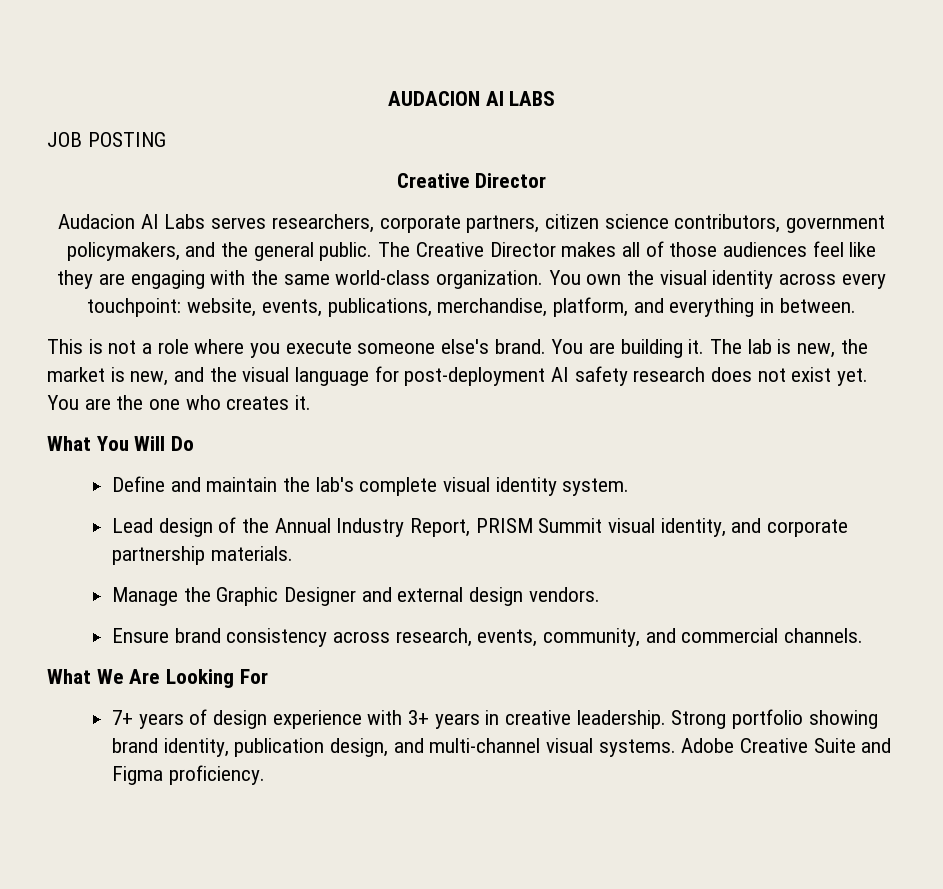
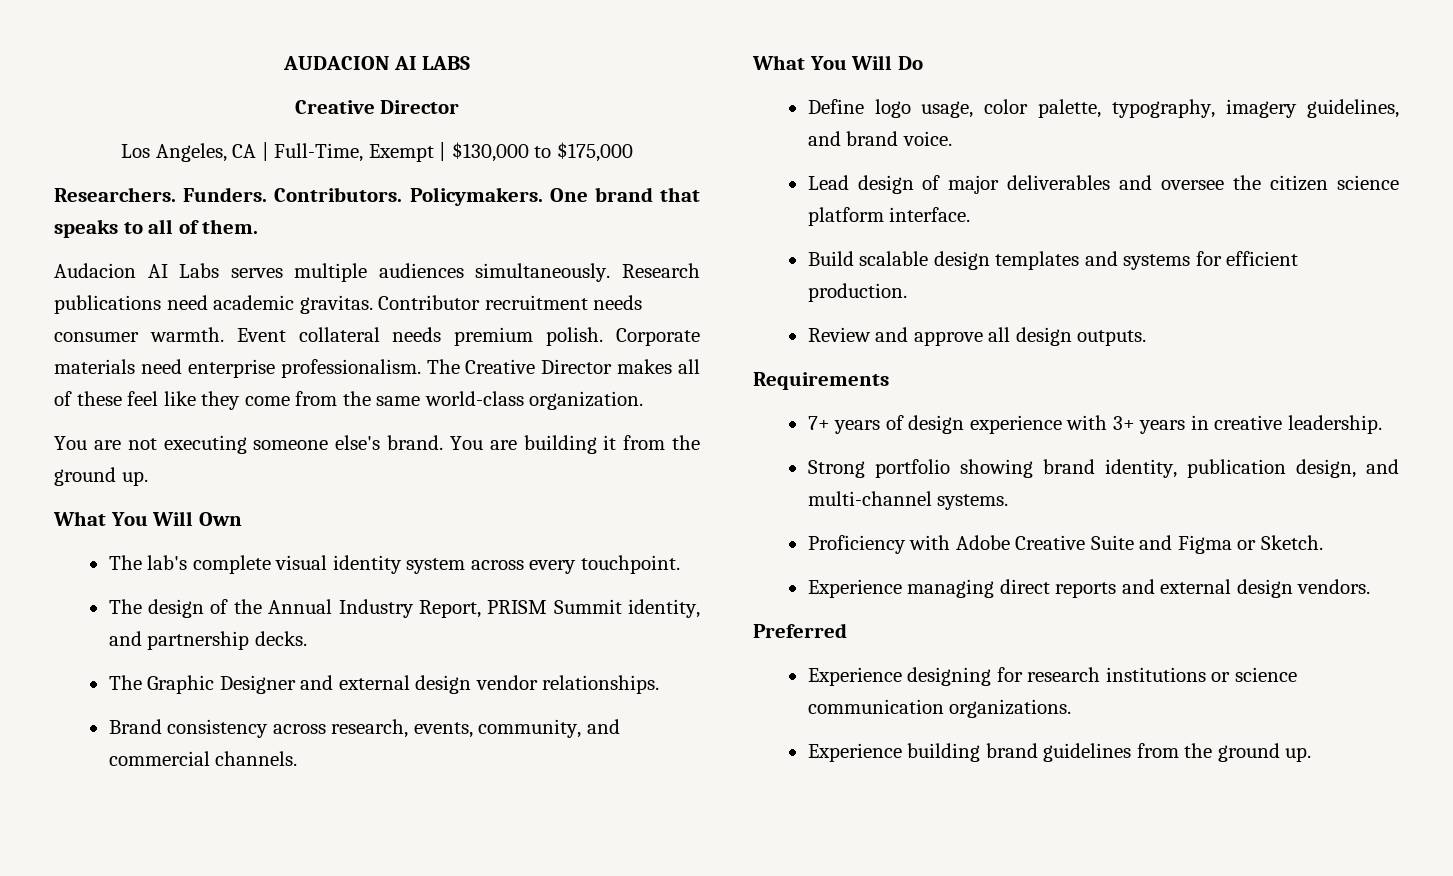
- JOB POSTING
- Audacion AI Labs serves researchers, corporate partners, citizen science contributors, government policymakers, and the general public.
+ Los Angeles, CA | Full-Time, Exempt | $130,000 to $175,000
+ Researchers. Funders. Contributors. Policymakers. One brand that speaks to all of them.
+ Audacion AI Labs serves multiple audiences simultaneously. Research publications need academic gravitas. Contributor recruitment needs consumer warmth. Event collateral needs premium polish. Corporate materials need enterprise professionalism.
- The Creative Director makes all of those audiences feel like they are engaging with the same world-class organization. You own the visual identity across every touchpoint: website, events, publications, merchandise, platform, and everything in between.
- This is not a role where you execute someone else's brand.
+ The Creative Director makes all of these feel like they come from the same world-class organization.
+ You are not executing someone else's brand.
- You are building it. The lab is new, the market is new, and the visual language for post-deployment AI safety research does not exist yet. You are the one who creates it.
- What You Will Do
- Define and maintain the lab's complete visual identity system.
- Lead design of the Annual Industry Report, PRISM Summit visual identity, and corporate partnership materials.
- Manage the Graphic Designer and external design vendors.
- Ensure brand consistency across research, events, community, and commercial channels.
+ You are building it from the ground up.
+ What You Will Own
+ The lab's complete visual identity system across every touchpoint.
+ The design of the Annual Industry Report, PRISM Summit identity, and partnership decks.
+ The Graphic Designer and external design vendor relationships.
+ Brand consistency across research, events, community, and commercial channels.
- What We Are Looking For
+ What You Will Do
+ Define logo usage, color palette, typography, imagery guidelines, and brand voice.
+ Lead design of major deliverables and oversee the citizen science platform interface.
+ Build scalable design templates and systems for efficient production.
+ Review and approve all design outputs.
+ Requirements
- 7+ years of design experience with 3+ years in creative leadership. Strong portfolio showing brand identity, publication design, and multi-channel visual systems. Adobe Creative Suite and Figma proficiency.
+ 7+ years of design experience with 3+ years in creative leadership.
+ Strong portfolio showing brand identity, publication design, and multi-channel systems.
+ Proficiency with Adobe Creative Suite and Figma or Sketch.
+ Experience managing direct reports and external design vendors.
+ Preferred
+ Experience designing for research institutions or science communication organizations.
+ Experience building brand guidelines from the ground up.

